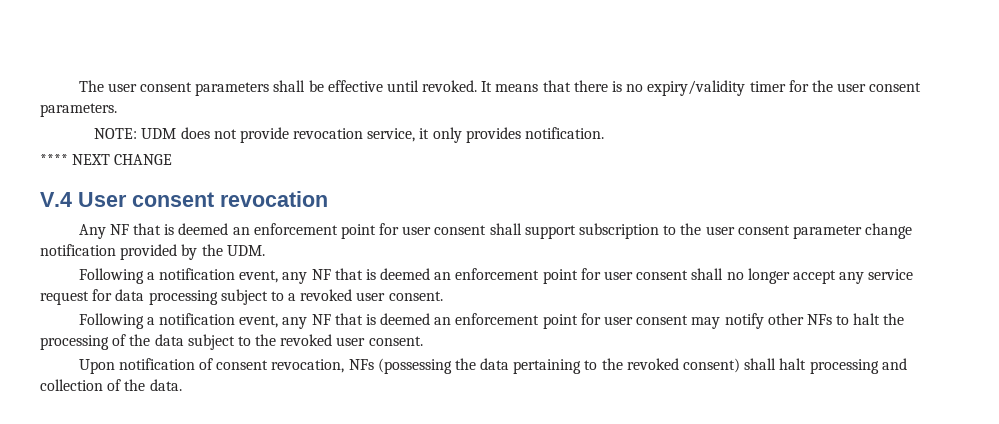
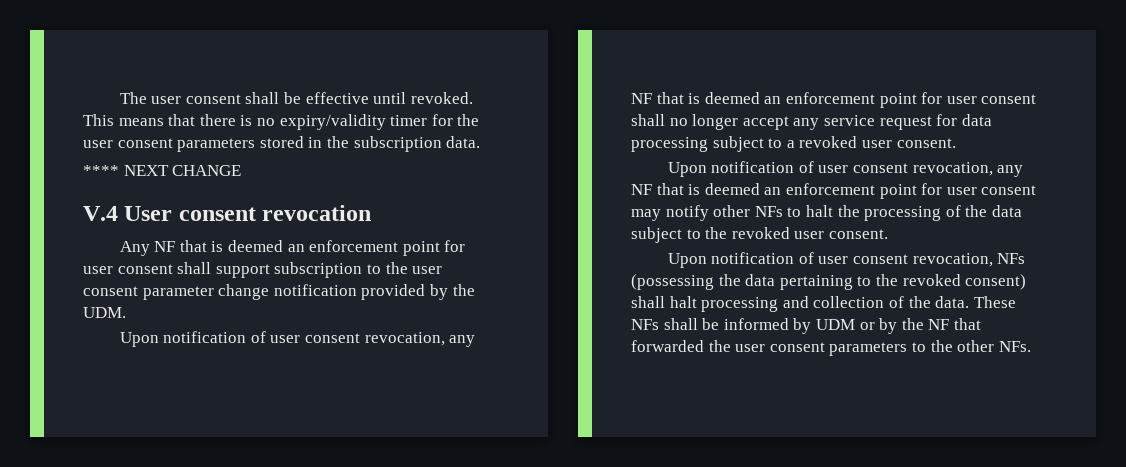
- The user consent parameters shall be effective until revoked.
+ The user consent shall be effective until revoked.
- It means that there is no expiry/validity timer for the user consent parameters.
- NOTE: UDM does not provide revocation service, it only provides notification.
+ This means that there is no expiry/validity timer for the user consent parameters stored in the subscription data.
- Following a notification event, any NF that is deemed an enforcement point for user consent shall no longer accept any service request for data processing subject to a revoked user consent.
+ Upon notification of user consent revocation, any NF that is deemed an enforcement point for user consent shall no longer accept any service request for data processing subject to a revoked user consent.
- Following a notification event, any NF that is deemed an enforcement point for user consent may notify other NFs to halt the processing of the data subject to the revoked user consent.
+ Upon notification of user consent revocation, any NF that is deemed an enforcement point for user consent may notify other NFs to halt the processing of the data subject to the revoked user consent.
- Upon notification of consent revocation, NFs (possessing the data pertaining to the revoked consent) shall halt processing and collection of the data.
+ Upon notification of user consent revocation, NFs (possessing the data pertaining to the revoked consent) shall halt processing and collection of the data.
+ These NFs shall be informed by UDM or by the NF that forwarded the user consent parameters to the other NFs.

